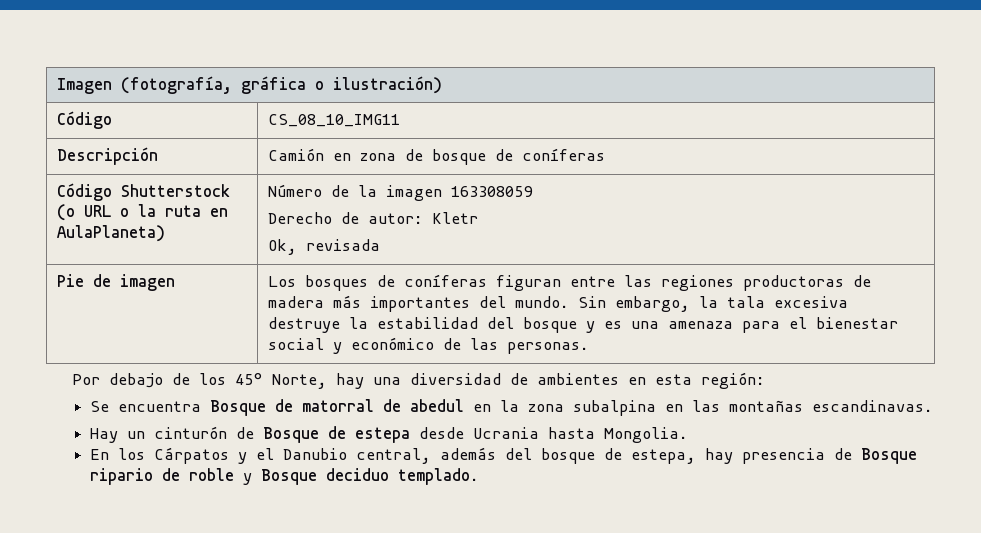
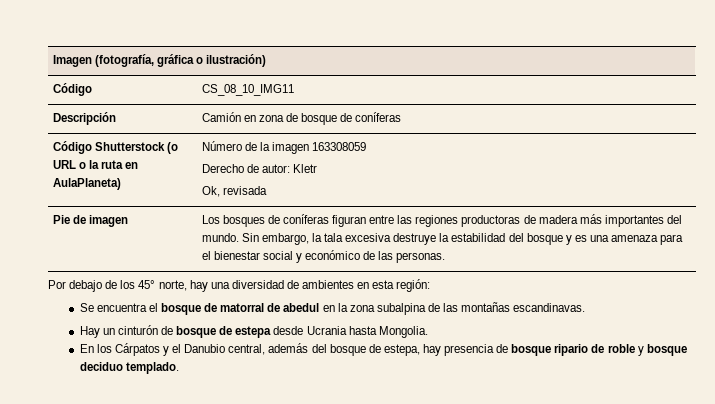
- Por debajo de los 45° Norte, hay una diversidad de ambientes en esta región:
+ Por debajo de los 45° norte, hay una diversidad de ambientes en esta región:
- Se encuentra Bosque de matorral de abedul en la zona subalpina en las montañas escandinavas.
+ Se encuentra el bosque de matorral de abedul en la zona subalpina de las montañas escandinavas.
- Hay un cinturón de Bosque de estepa desde Ucrania hasta Mongolia.
+ Hay un cinturón de bosque de estepa desde Ucrania hasta Mongolia.
- En los Cárpatos y el Danubio central, además del bosque de estepa, hay presencia de Bosque ripario de roble y Bosque deciduo templado.
+ En los Cárpatos y el Danubio central, además del bosque de estepa, hay presencia de bosque ripario de roble y bosque deciduo templado.

